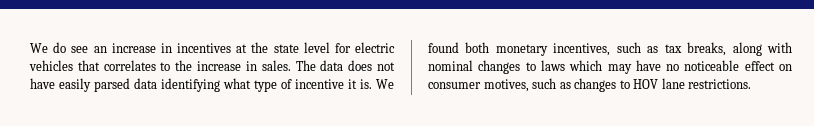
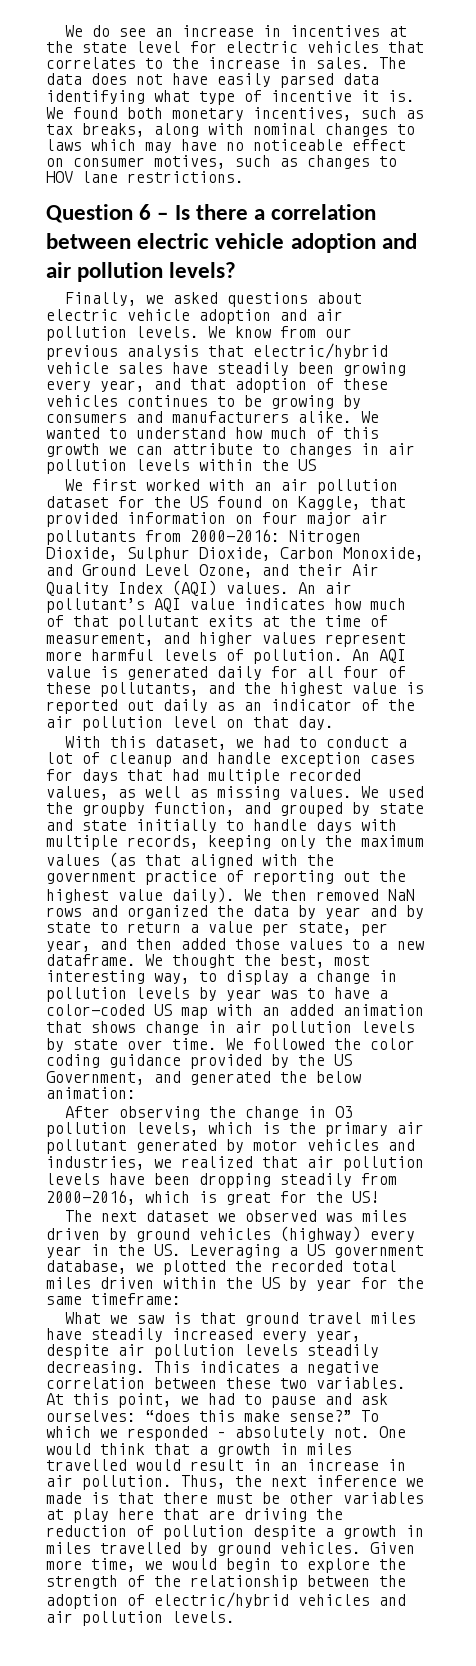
+ Question 6 – Is there a correlation between electric vehicle adoption and air pollution levels?
+ Finally, we asked questions about electric vehicle adoption and air pollution levels. We know from our previous analysis that electric/hybrid vehicle sales have steadily been growing every year, and that adoption of these vehicles continues to be growing by consumers and manufacturers alike. We wanted to understand how much of this growth we can attribute to changes in air pollution levels within the US
+ We first worked with an air pollution dataset for the US found on Kaggle, that provided information on four major air pollutants from 2000-2016: Nitrogen Dioxide, Sulphur Dioxide, Carbon Monoxide, and Ground Level Ozone, and their Air Quality Index (AQI) values. An air pollutant’s AQI value indicates how much of that pollutant exits at the time of measurement, and higher values represent more harmful levels of pollution. An AQI value is generated daily for all four of these pollutants, and the highest value is reported out daily as an indicator of the air pollution level on that day.
+ With this dataset, we had to conduct a lot of cleanup and handle exception cases for days that had multiple recorded values, as well as missing values. We used the groupby function, and grouped by state and state initially to handle days with multiple records, keeping only the maximum values (as that aligned with the government practice of reporting out the highest value daily). We then removed NaN rows and organized the data by year and by state to return a value per state, per year, and then added those values to a new dataframe. We thought the best, most interesting way, to display a change in pollution levels by year was to have a color-coded US map with an added animation that shows change in air pollution levels by state over time. We followed the color coding guidance provided by the US Government, and generated the below animation:
+ After observing the change in O3 pollution levels, which is the primary air pollutant generated by motor vehicles and industries, we realized that air pollution levels have been dropping steadily from 2000-2016, which is great for the US!
+ The next dataset we observed was miles driven by ground vehicles (highway) every year in the US. Leveraging a US government database, we plotted the recorded total miles driven within the US by year for the same timeframe:
+ What we saw is that ground travel miles have steadily increased every year, despite air pollution levels steadily decreasing. This indicates a negative correlation between these two variables. At this point, we had to pause and ask ourselves: “does this make sense?” To which we responded – absolutely not. One would think that a growth in miles travelled would result in an increase in air pollution. Thus, the next inference we made is that there must be other variables at play here that are driving the reduction of pollution despite a growth in miles travelled by ground vehicles. Given more time, we would begin to explore the strength of the relationship between the adoption of electric/hybrid vehicles and air pollution levels.

